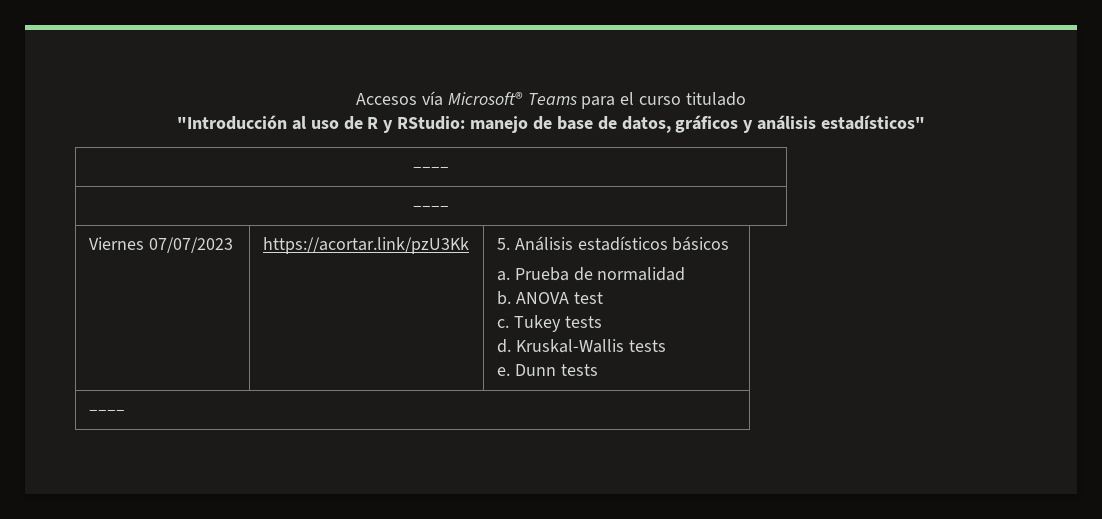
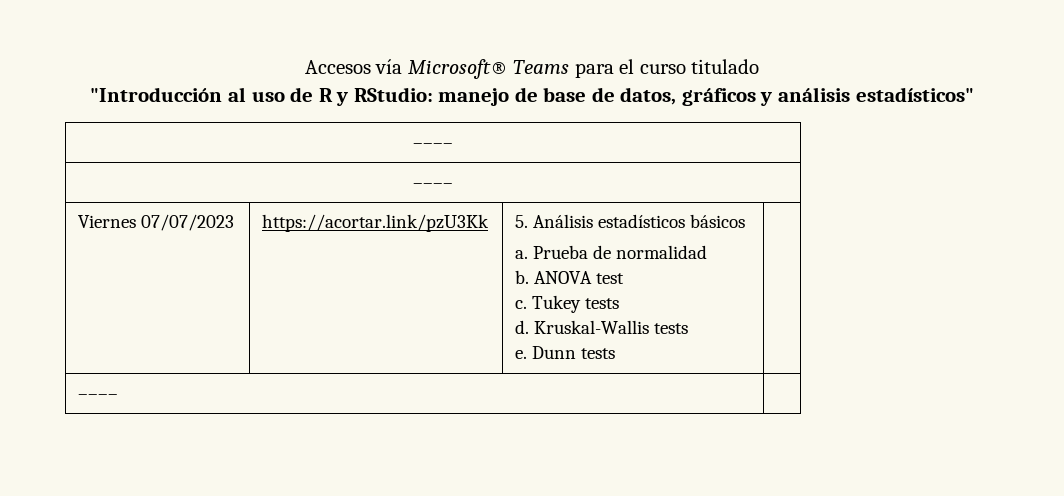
  Viernes 07/07/2023 | https://acortar.link/pzU3Kk | 5. Análisis estadísticos básicos
  a. Prueba de normalidad
  b. ANOVA test
  c. Tukey tests
  d. Kruskal-Wallis tests
- e. Dunn tests
- ––––
+ e. Dunn tests |
+ –––– |

